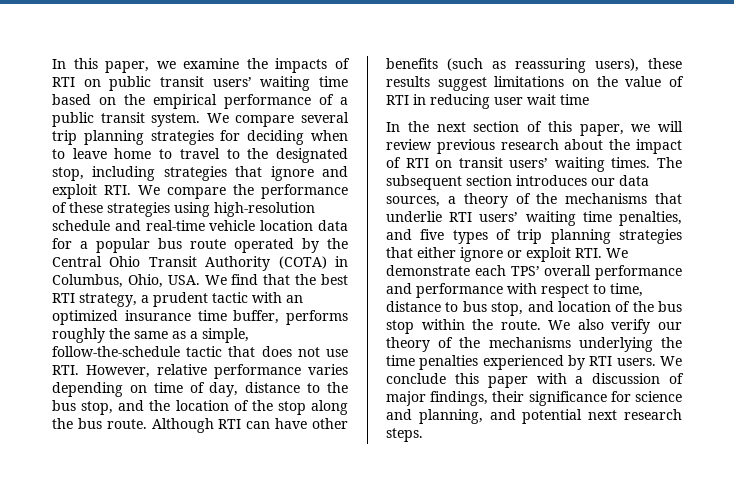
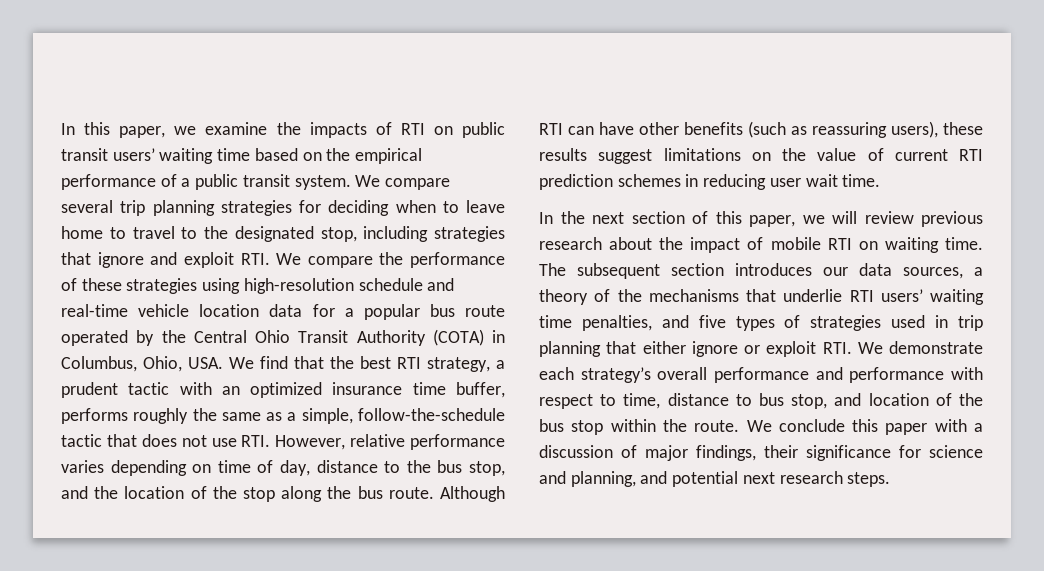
- Although RTI can have other benefits (such as reassuring users), these results suggest limitations on the value of RTI in reducing user wait time
+ Although RTI can have other benefits (such as reassuring users), these results suggest limitations on the value of current RTI prediction schemes in reducing user wait time.
- In the next section of this paper, we will review previous research about the impact of RTI on transit users’ waiting times.
+ In the next section of this paper, we will review previous research about the impact of mobile RTI on waiting time.
- The subsequent section introduces our data sources, a theory of the mechanisms that underlie RTI users’ waiting time penalties, and five types of trip planning strategies that either ignore or exploit RTI. We demonstrate each TPS’ overall performance and performance with respect to time, distance to bus stop, and location of the bus stop within the route.
+ The subsequent section introduces our data sources, a theory of the mechanisms that underlie RTI users’ waiting time penalties, and five types of strategies used in trip planning that either ignore or exploit RTI. We demonstrate each strategy’s overall performance and performance with respect to time, distance to bus stop, and location of the bus stop within the route.
- We also verify our theory of the mechanisms underlying the time penalties experienced by RTI users. We conclude this paper with a discussion of major findings, their significance for science and planning, and potential next research steps.
+ We conclude this paper with a discussion of major findings, their significance for science and planning, and potential next research steps.

